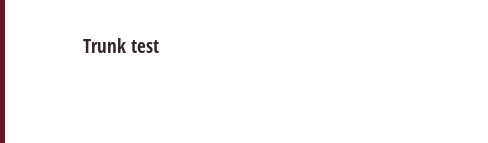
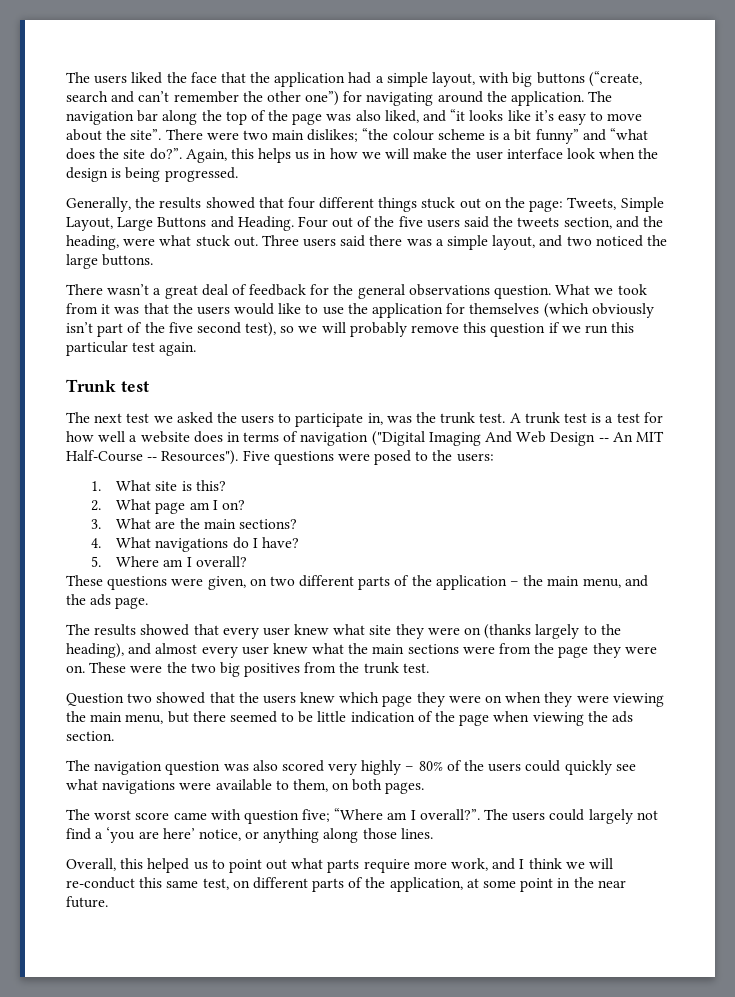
+ The users liked the face that the application had a simple layout, with big buttons (“create, search and can’t remember the other one”) for navigating around the application. The navigation bar along the top of the page was also liked, and “it looks like it’s easy to move about the site”. There were two main dislikes; “the colour scheme is a bit funny” and “what does the site do?”. Again, this helps us in how we will make the user interface look when the design is being progressed.
+ Generally, the results showed that four different things stuck out on the page: Tweets, Simple Layout, Large Buttons and Heading. Four out of the five users said the tweets section, and the heading, were what stuck out. Three users said there was a simple layout, and two noticed the large buttons.
+ There wasn’t a great deal of feedback for the general observations question. What we took from it was that the users would like to use the application for themselves (which obviously isn’t part of the five second test), so we will probably remove this question if we run this particular test again.
  Trunk test
+ The next test we asked the users to participate in, was the trunk test. A trunk test is a test for how well a website does in terms of navigation ("Digital Imaging And Web Design -- An MIT Half-Course -- Resources"). Five questions were posed to the users:
+ 1. What site is this?
+ 2. What page am I on?
+ 3. What are the main sections?
+ 4. What navigations do I have?
+ 5. Where am I overall?
+ These questions were given, on two different parts of the application – the main menu, and the ads page.
+ The results showed that every user knew what site they were on (thanks largely to the heading), and almost every user knew what the main sections were from the page they were on. These were the two big positives from the trunk test.
+ Question two showed that the users knew which page they were on when they were viewing the main menu, but there seemed to be little indication of the page when viewing the ads section.
+ The navigation question was also scored very highly – 80% of the users could quickly see what navigations were available to them, on both pages.
+ The worst score came with question five; “Where am I overall?”. The users could largely not find a ‘you are here’ notice, or anything along those lines.
+ Overall, this helped us to point out what parts require more work, and I think we will re-conduct this same test, on different parts of the application, at some point in the near future.

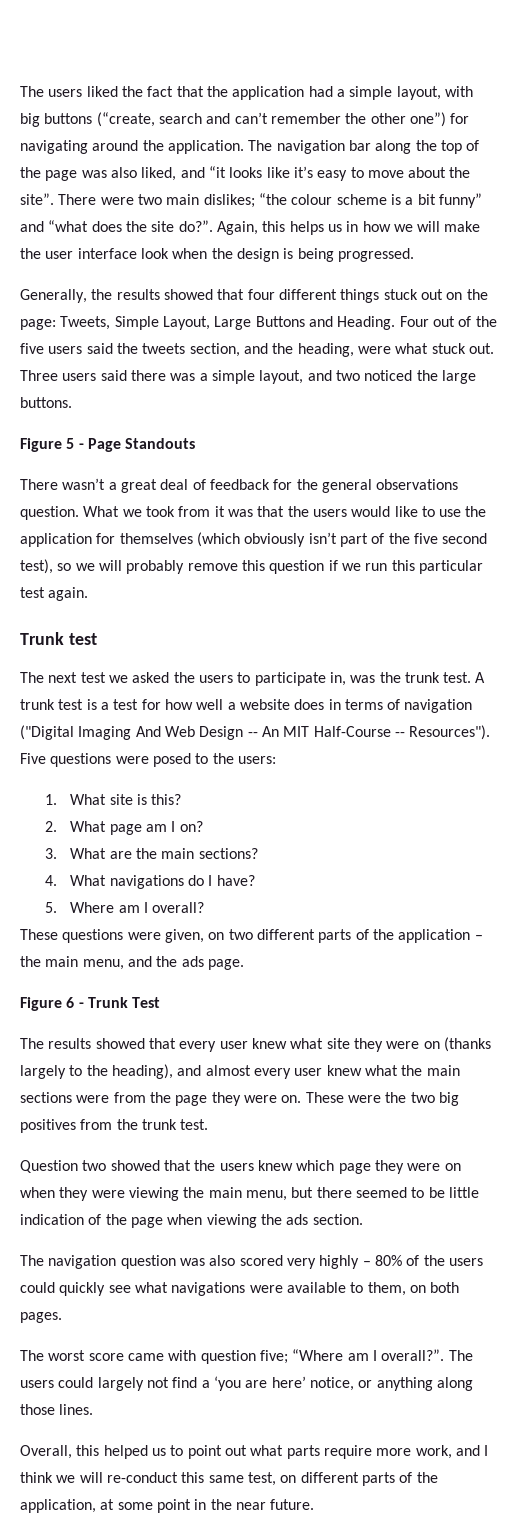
- The users liked the face that the application had a simple layout, with big buttons (“create, search and can’t remember the other one”) for navigating around the application.
+ The users liked the fact that the application had a simple layout, with big buttons (“create, search and can’t remember the other one”) for navigating around the application.
+ Figure 5 - Page Standouts
+ Figure 6 - Trunk Test

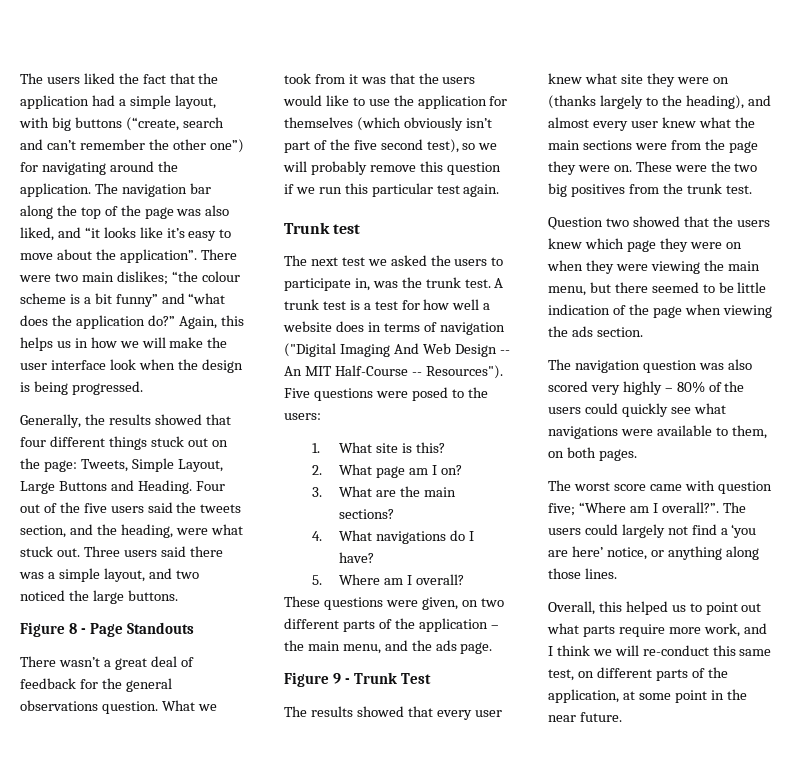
- The navigation bar along the top of the page was also liked, and “it looks like it’s easy to move about the site”.
+ The navigation bar along the top of the page was also liked, and “it looks like it’s easy to move about the application”.
- There were two main dislikes; “the colour scheme is a bit funny” and “what does the site do?”.
+ There were two main dislikes; “the colour scheme is a bit funny” and “what does the application do?”
- Figure 5 - Page Standouts
+ Figure 8 - Page Standouts
- Figure 6 - Trunk Test
+ Figure 9 - Trunk Test

